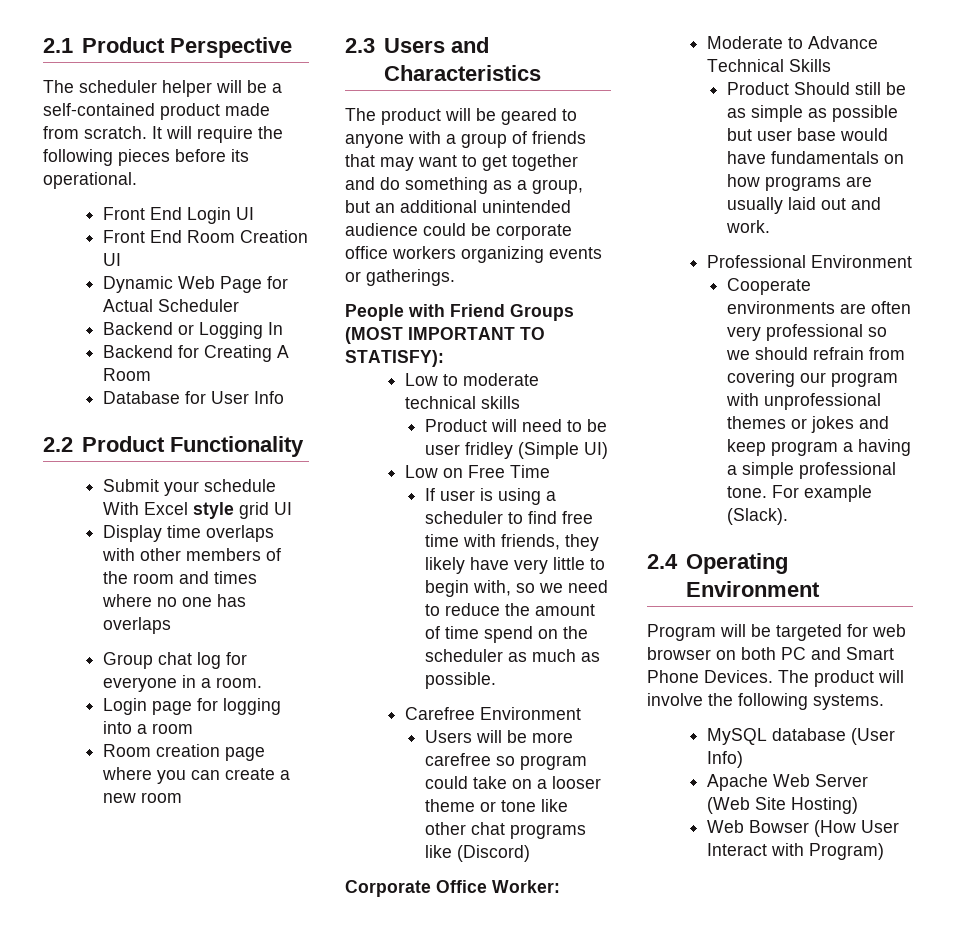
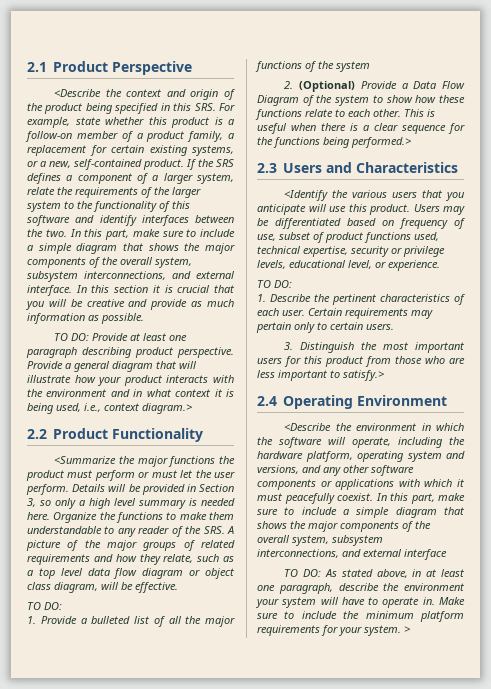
- The scheduler helper will be a self-contained product made from scratch. It will require the following pieces before its operational.
- Front End Login UI
- Front End Room Creation UI
- Dynamic Web Page for Actual Scheduler
- Backend or Logging In
- Backend for Creating A Room
- Database for User Info
+ <Describe the context and origin of the product being specified in this SRS. For example, state whether this product is a follow-on member of a product family, a replacement for certain existing systems, or a new, self-contained product. If the SRS defines a component of a larger system, relate the requirements of the larger system to the functionality of this software and identify interfaces between the two. In this part, make sure to include a simple diagram that shows the major components of the overall system, subsystem interconnections, and external interface. In this section it is crucial that you will be creative and provide as much information as possible.
+ TO DO: Provide at least one paragraph describing product perspective. Provide a general diagram that will illustrate how your product interacts with the environment and in what context it is being used, i.e., context diagram.>
  2.2 Product Functionality
- Submit your schedule With Excel style grid UI
- Display time overlaps with other members of the room and times where no one has overlaps
- Group chat log for everyone in a room.
- Login page for logging into a room
- Room creation page where you can create a new room
+ <Summarize the major functions the product must perform or must let the user perform. Details will be provided in Section 3, so only a high level summary is needed here. Organize the functions to make them understandable to any reader of the SRS. A picture of the major groups of related requirements and how they relate, such as a top level data flow diagram or object class diagram, will be effective.
+ TO DO:
+ 1. Provide a bulleted list of all the major functions of the system
+ 2. (Optional) Provide a Data Flow Diagram of the system to show how these functions relate to each other. This is useful when there is a clear sequence for the functions being performed.>
  2.3 Users and Characteristics
- The product will be geared to anyone with a group of friends that may want to get together and do something as a group, but an additional unintended audience could be corporate office workers organizing events or gatherings.
- People with Friend Groups (MOST IMPORTANT TO STATISFY):
- Low to moderate technical skills
- Product will need to be user fridley (Simple UI)
- Low on Free Time
- If user is using a scheduler to find free time with friends, they likely have very little to begin with, so we need to reduce the amount of time spend on the scheduler as much as possible.
- Carefree Environment
- Users will be more carefree so program could take on a looser theme or tone like other chat programs like (Discord)
- Corporate Office Worker:
- Moderate to Advance Technical Skills
- Product Should still be as simple as possible but user base would have fundamentals on how programs are usually laid out and work.
- Professional Environment
- Cooperate environments are often very professional so we should refrain from covering our program with unprofessional themes or jokes and keep program a having a simple professional tone. For example (Slack).
+ <Identify the various users that you anticipate will use this product. Users may be differentiated based on frequency of use, subset of product functions used, technical expertise, security or privilege levels, educational level, or experience.
+ TO DO:
+ 1. Describe the pertinent characteristics of each user. Certain requirements may pertain only to certain users.
+ 3. Distinguish the most important users for this product from those who are less important to satisfy.>
  2.4 Operating Environment
- Program will be targeted for web browser on both PC and Smart Phone Devices. The product will involve the following systems.
- MySQL database (User Info)
- Apache Web Server (Web Site Hosting)
- Web Bowser (How User Interact with Program)
+ <Describe the environment in which the software will operate, including the hardware platform, operating system and versions, and any other software components or applications with which it must peacefully coexist. In this part, make sure to include a simple diagram that shows the major components of the overall system, subsystem interconnections, and external interface
+ TO DO: As stated above, in at least one paragraph, describe the environment your system will have to operate in. Make sure to include the minimum platform requirements for your system. >

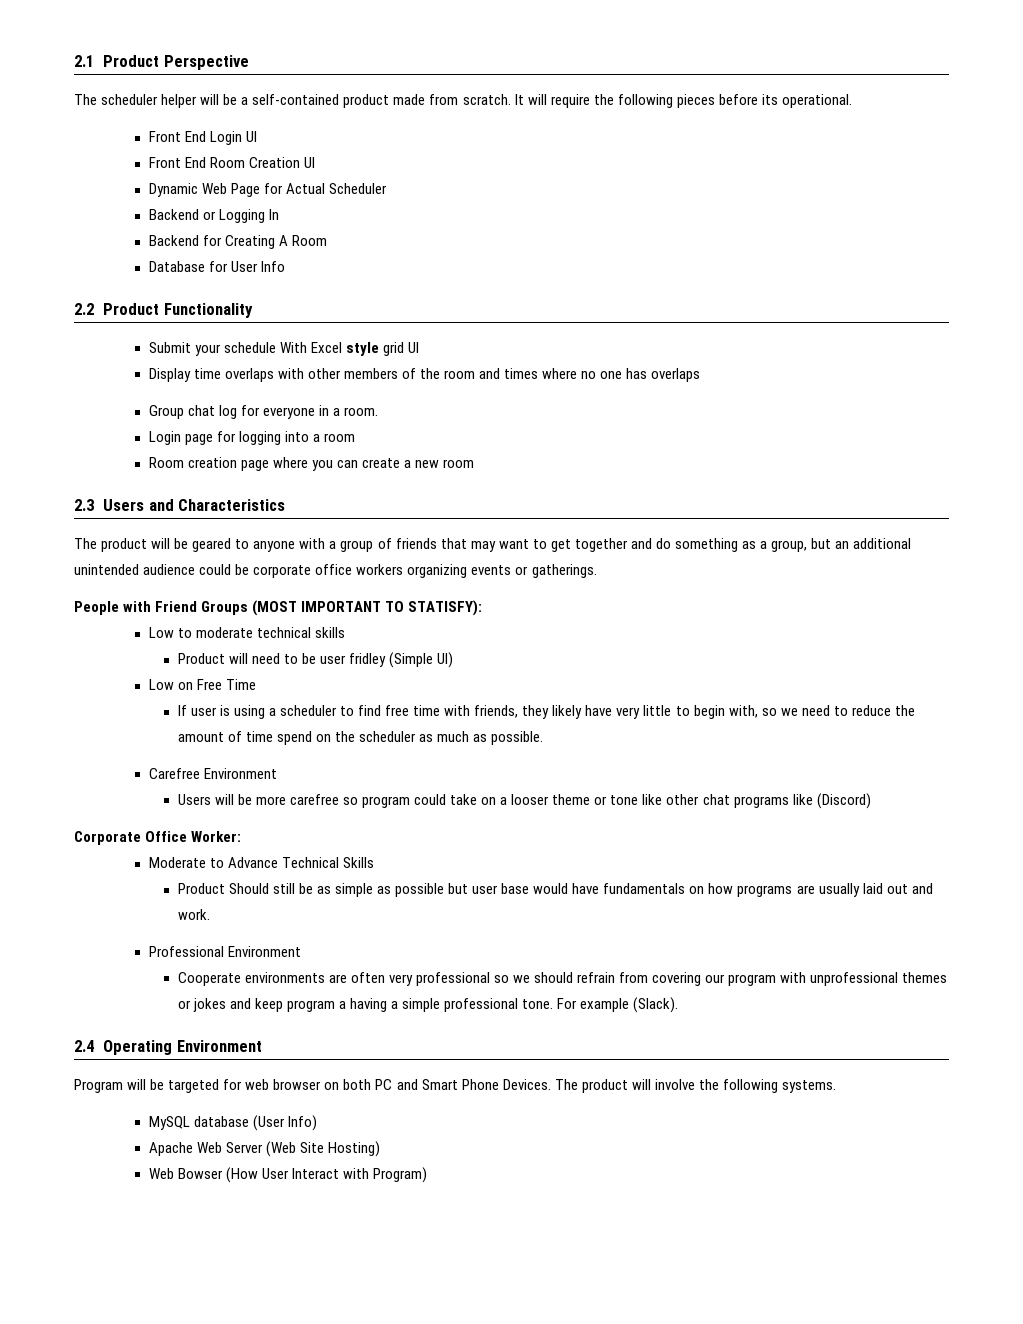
- <Describe the context and origin of the product being specified in this SRS. For example, state whether this product is a follow-on member of a product family, a replacement for certain existing systems, or a new, self-contained product. If the SRS defines a component of a larger system, relate the requirements of the larger system to the functionality of this software and identify interfaces between the two. In this part, make sure to include a simple diagram that shows the major components of the overall system, subsystem interconnections, and external interface. In this section it is crucial that you will be creative and provide as much information as possible.
- TO DO: Provide at least one paragraph describing product perspective. Provide a general diagram that will illustrate how your product interacts with the environment and in what context it is being used, i.e., context diagram.>
+ The scheduler helper will be a self-contained product made from scratch. It will require the following pieces before its operational.
+ Front End Login UI
+ Front End Room Creation UI
+ Dynamic Web Page for Actual Scheduler
+ Backend or Logging In
+ Backend for Creating A Room
+ Database for User Info
  2.2 Product Functionality
- <Summarize the major functions the product must perform or must let the user perform. Details will be provided in Section 3, so only a high level summary is needed here. Organize the functions to make them understandable to any reader of the SRS. A picture of the major groups of related requirements and how they relate, such as a top level data flow diagram or object class diagram, will be effective.
- TO DO:
- 1. Provide a bulleted list of all the major functions of the system
- 2. (Optional) Provide a Data Flow Diagram of the system to show how these functions relate to each other. This is useful when there is a clear sequence for the functions being performed.>
+ Submit your schedule With Excel style grid UI
+ Display time overlaps with other members of the room and times where no one has overlaps
+ Group chat log for everyone in a room.
+ Login page for logging into a room
+ Room creation page where you can create a new room
  2.3 Users and Characteristics
- <Identify the various users that you anticipate will use this product. Users may be differentiated based on frequency of use, subset of product functions used, technical expertise, security or privilege levels, educational level, or experience.
- TO DO:
- 1. Describe the pertinent characteristics of each user. Certain requirements may pertain only to certain users.
- 3. Distinguish the most important users for this product from those who are less important to satisfy.>
+ The product will be geared to anyone with a group of friends that may want to get together and do something as a group, but an additional unintended audience could be corporate office workers organizing events or gatherings.
+ People with Friend Groups (MOST IMPORTANT TO STATISFY):
+ Low to moderate technical skills
+ Product will need to be user fridley (Simple UI)
+ Low on Free Time
+ If user is using a scheduler to find free time with friends, they likely have very little to begin with, so we need to reduce the amount of time spend on the scheduler as much as possible.
+ Carefree Environment
+ Users will be more carefree so program could take on a looser theme or tone like other chat programs like (Discord)
+ Corporate Office Worker:
+ Moderate to Advance Technical Skills
+ Product Should still be as simple as possible but user base would have fundamentals on how programs are usually laid out and work.
+ Professional Environment
+ Cooperate environments are often very professional so we should refrain from covering our program with unprofessional themes or jokes and keep program a having a simple professional tone. For example (Slack).
  2.4 Operating Environment
- <Describe the environment in which the software will operate, including the hardware platform, operating system and versions, and any other software components or applications with which it must peacefully coexist. In this part, make sure to include a simple diagram that shows the major components of the overall system, subsystem interconnections, and external interface
- TO DO: As stated above, in at least one paragraph, describe the environment your system will have to operate in. Make sure to include the minimum platform requirements for your system. >
+ Program will be targeted for web browser on both PC and Smart Phone Devices. The product will involve the following systems.
+ MySQL database (User Info)
+ Apache Web Server (Web Site Hosting)
+ Web Bowser (How User Interact with Program)

